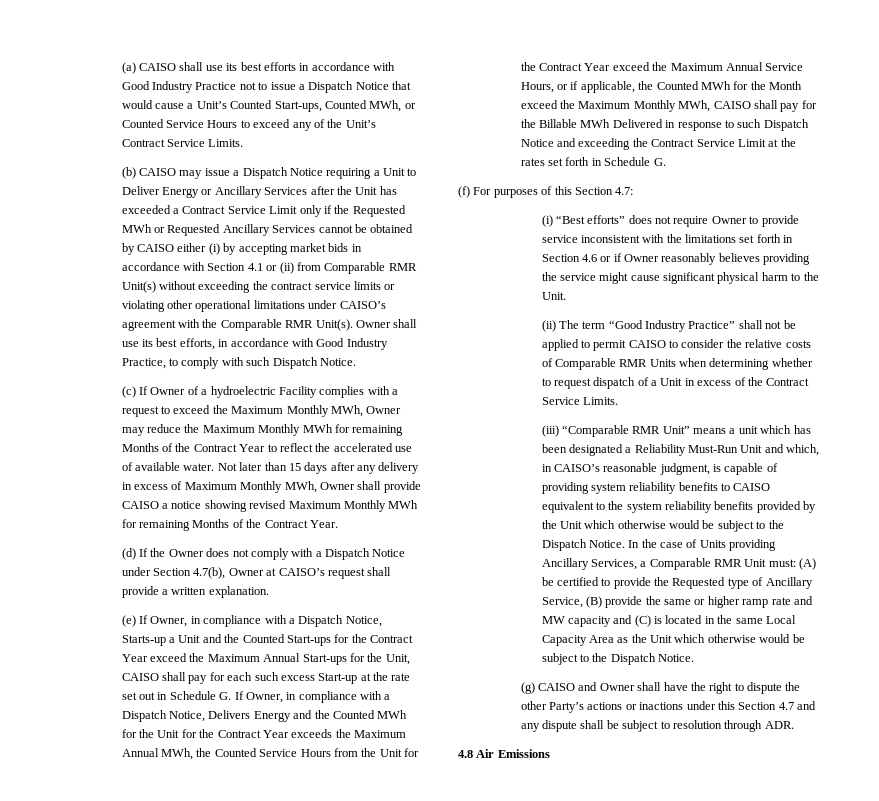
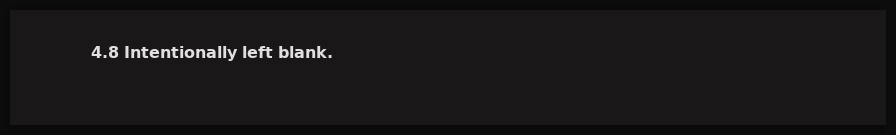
- (a) CAISO shall use its best efforts in accordance with Good Industry Practice not to issue a Dispatch Notice that would cause a Unit’s Counted Start-ups, Counted MWh, or Counted Service Hours to exceed any of the Unit’s Contract Service Limits.
- (b) CAISO may issue a Dispatch Notice requiring a Unit to Deliver Energy or Ancillary Services after the Unit has exceeded a Contract Service Limit only if the Requested MWh or Requested Ancillary Services cannot be obtained by CAISO either (i) by accepting market bids in accordance with Section 4.1 or (ii) from Comparable RMR Unit(s) without exceeding the contract service limits or violating other operational limitations under CAISO’s agreement with the Comparable RMR Unit(s). Owner shall use its best efforts, in accordance with Good Industry Practice, to comply with such Dispatch Notice.
- (c) If Owner of a hydroelectric Facility complies with a request to exceed the Maximum Monthly MWh, Owner may reduce the Maximum Monthly MWh for remaining Months of the Contract Year to reflect the accelerated use of available water. Not later than 15 days after any delivery in excess of Maximum Monthly MWh, Owner shall provide CAISO a notice showing revised Maximum Monthly MWh for remaining Months of the Contract Year.
- (d) If the Owner does not comply with a Dispatch Notice under Section 4.7(b), Owner at CAISO’s request shall provide a written explanation.
- (e) If Owner, in compliance with a Dispatch Notice, Starts-up a Unit and the Counted Start-ups for the Contract Year exceed the Maximum Annual Start-ups for the Unit, CAISO shall pay for each such excess Start-up at the rate set out in Schedule G. If Owner, in compliance with a Dispatch Notice, Delivers Energy and the Counted MWh for the Unit for the Contract Year exceeds the Maximum Annual MWh, the Counted Service Hours from the Unit for the Contract Year exceed the Maximum Annual Service Hours, or if applicable, the Counted MWh for the Month exceed the Maximum Monthly MWh, CAISO shall pay for the Billable MWh Delivered in response to such Dispatch Notice and exceeding the Contract Service Limit at the rates set forth in Schedule G.
- (f) For purposes of this Section 4.7:
- (i) “Best efforts” does not require Owner to provide service inconsistent with the limitations set forth in Section 4.6 or if Owner reasonably believes providing the service might cause significant physical harm to the Unit.
- (ii) The term “Good Industry Practice” shall not be applied to permit CAISO to consider the relative costs of Comparable RMR Units when determining whether to request dispatch of a Unit in excess of the Contract Service Limits.
- (iii) “Comparable RMR Unit” means a unit which has been designated a Reliability Must-Run Unit and which, in CAISO’s reasonable judgment, is capable of providing system reliability benefits to CAISO equivalent to the system reliability benefits provided by the Unit which otherwise would be subject to the Dispatch Notice. In the case of Units providing Ancillary Services, a Comparable RMR Unit must: (A) be certified to provide the Requested type of Ancillary Service, (B) provide the same or higher ramp rate and MW capacity and (C) is located in the same Local Capacity Area as the Unit which otherwise would be subject to the Dispatch Notice.
- (g) CAISO and Owner shall have the right to dispute the other Party’s actions or inactions under this Section 4.7 and any dispute shall be subject to resolution through ADR.
- 4.8 Air Emissions
+ 4.8 Intentionally left blank.

